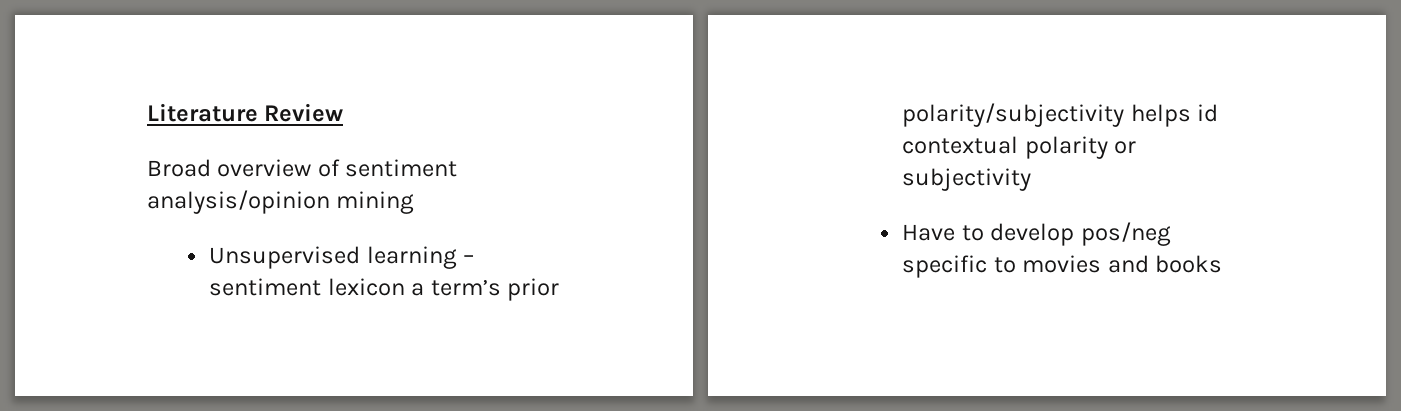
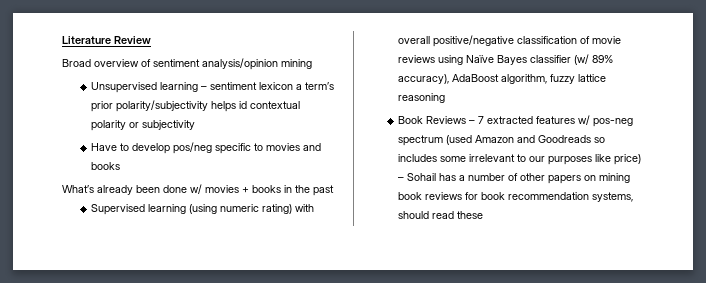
+ What’s already been done w/ movies + books in the past
+ Supervised learning (using numeric rating) with overall positive/negative classification of movie reviews using Naïve Bayes classifier (w/ 89% accuracy), AdaBoost algorithm, fuzzy lattice reasoning
+ Book Reviews – 7 extracted features w/ pos-neg spectrum (used Amazon and Goodreads so includes some irrelevant to our purposes like price) – Sohail has a number of other papers on mining book reviews for book recommendation systems, should read these

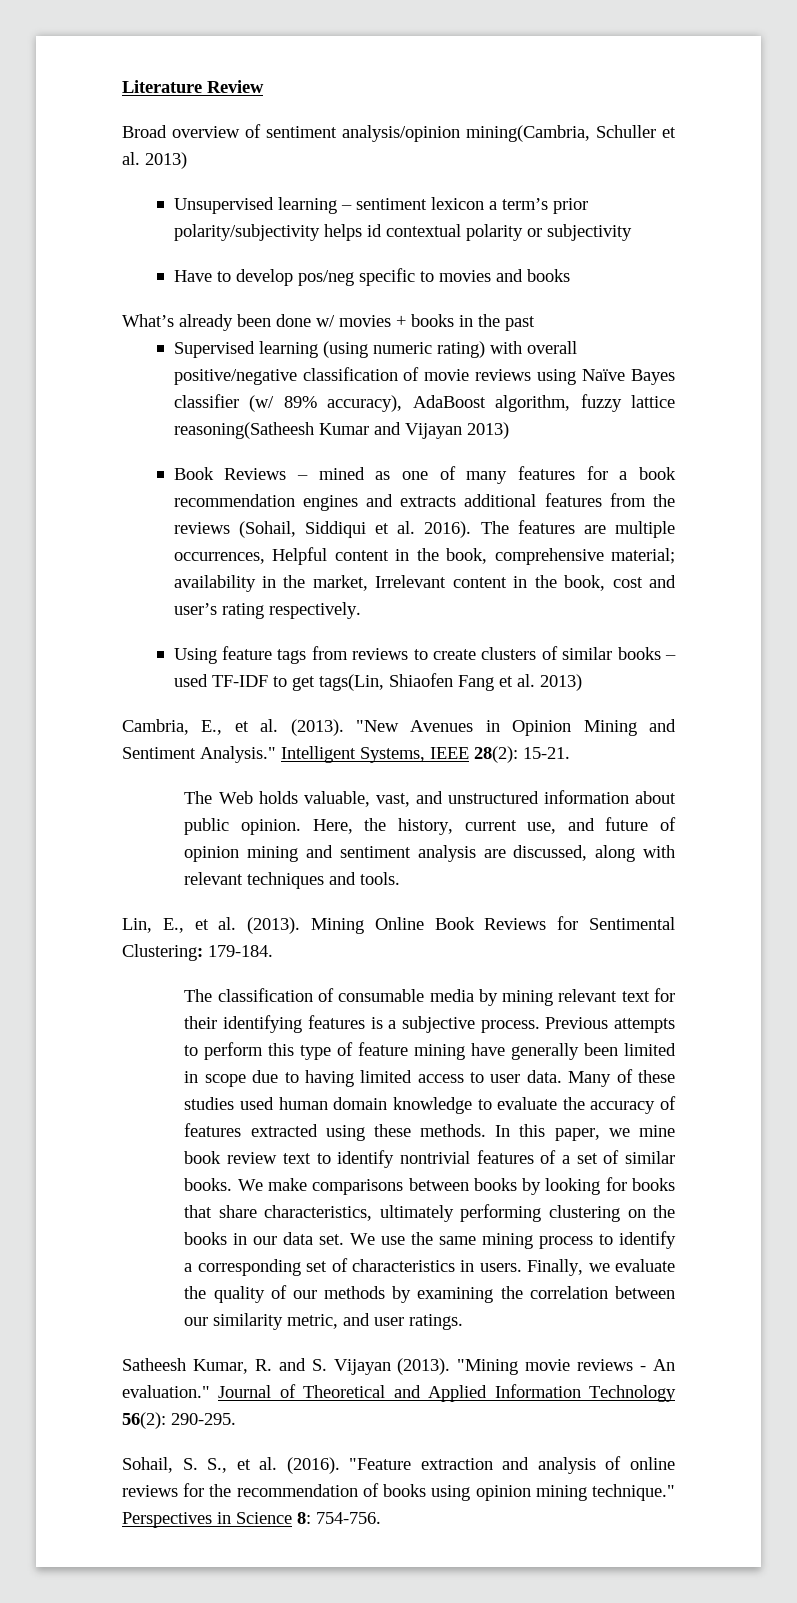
- Broad overview of sentiment analysis/opinion mining
+ Broad overview of sentiment analysis/opinion mining(Cambria, Schuller et al. 2013)
- Supervised learning (using numeric rating) with overall positive/negative classification of movie reviews using Naïve Bayes classifier (w/ 89% accuracy), AdaBoost algorithm, fuzzy lattice reasoning
- Book Reviews – 7 extracted features w/ pos-neg spectrum (used Amazon and Goodreads so includes some irrelevant to our purposes like price) – Sohail has a number of other papers on mining book reviews for book recommendation systems, should read these
+ Supervised learning (using numeric rating) with overall positive/negative classification of movie reviews using Naïve Bayes classifier (w/ 89% accuracy), AdaBoost algorithm, fuzzy lattice reasoning(Satheesh Kumar and Vijayan 2013)
+ Book Reviews – mined as one of many features for a book recommendation engines and extracts additional features from the reviews (Sohail, Siddiqui et al. 2016). The features are multiple occurrences, Helpful content in the book, comprehensive material; availability in the market, Irrelevant content in the book, cost and user’s rating respectively.
+ Using feature tags from reviews to create clusters of similar books – used TF-IDF to get tags(Lin, Shiaofen Fang et al. 2013)
+ Cambria, E., et al. (2013). "New Avenues in Opinion Mining and Sentiment Analysis." Intelligent Systems, IEEE 28(2): 15-21.
+ The Web holds valuable, vast, and unstructured information about public opinion. Here, the history, current use, and future of opinion mining and sentiment analysis are discussed, along with relevant techniques and tools.
+ Lin, E., et al. (2013). Mining Online Book Reviews for Sentimental Clustering: 179-184.
+ The classification of consumable media by mining relevant text for their identifying features is a subjective process. Previous attempts to perform this type of feature mining have generally been limited in scope due to having limited access to user data. Many of these studies used human domain knowledge to evaluate the accuracy of features extracted using these methods. In this paper, we mine book review text to identify nontrivial features of a set of similar books. We make comparisons between books by looking for books that share characteristics, ultimately performing clustering on the books in our data set. We use the same mining process to identify a corresponding set of characteristics in users. Finally, we evaluate the quality of our methods by examining the correlation between our similarity metric, and user ratings.
+ Satheesh Kumar, R. and S. Vijayan (2013). "Mining movie reviews - An evaluation." Journal of Theoretical and Applied Information Technology 56(2): 290-295.
+ Sohail, S. S., et al. (2016). "Feature extraction and analysis of online reviews for the recommendation of books using opinion mining technique." Perspectives in Science 8: 754-756.

